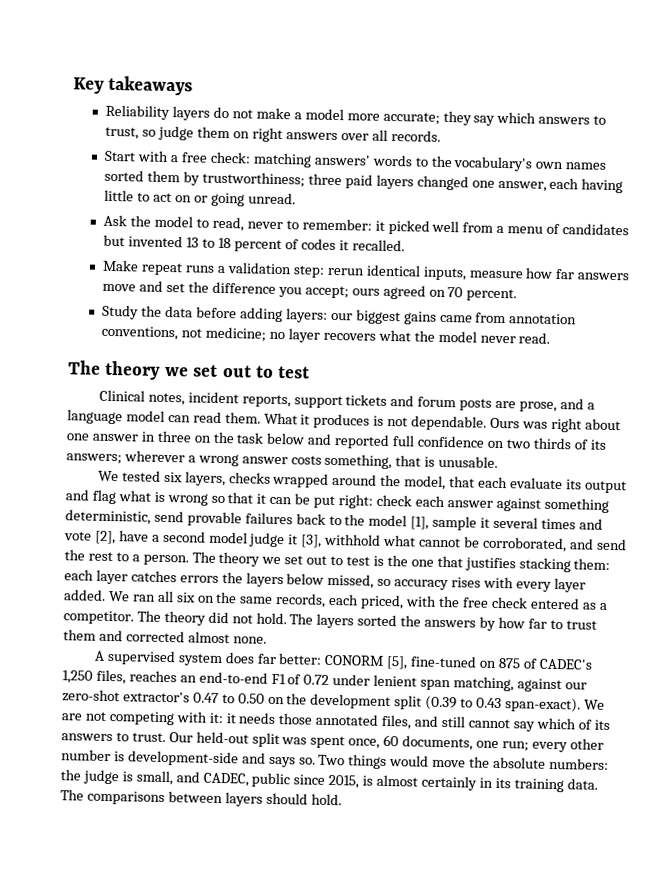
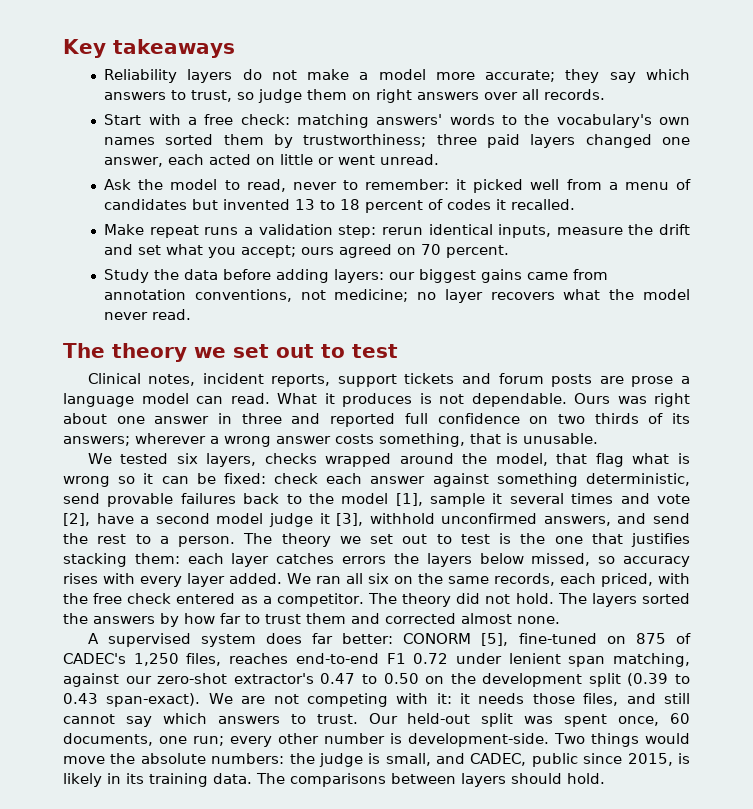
- Start with a free check: matching answers' words to the vocabulary's own names sorted them by trustworthiness; three paid layers changed one answer, each having little to act on or going unread.
+ Start with a free check: matching answers' words to the vocabulary's own names sorted them by trustworthiness; three paid layers changed one answer, each acted on little or went unread.
- Make repeat runs a validation step: rerun identical inputs, measure how far answers move and set the difference you accept; ours agreed on 70 percent.
+ Make repeat runs a validation step: rerun identical inputs, measure the drift and set what you accept; ours agreed on 70 percent.
- Clinical notes, incident reports, support tickets and forum posts are prose, and a language model can read them.
+ Clinical notes, incident reports, support tickets and forum posts are prose a language model can read.
- Ours was right about one answer in three on the task below and reported full confidence on two thirds of its answers; wherever a wrong answer costs something, that is unusable.
+ Ours was right about one answer in three and reported full confidence on two thirds of its answers; wherever a wrong answer costs something, that is unusable.
- We tested six layers, checks wrapped around the model, that each evaluate its output and flag what is wrong so that it can be put right: check each answer against something deterministic, send provable failures back to the model [1], sample it several times and vote [2], have a second model judge it [3], withhold what cannot be corroborated, and send the rest to a person.
+ We tested six layers, checks wrapped around the model, that flag what is wrong so it can be fixed: check each answer against something deterministic, send provable failures back to the model [1], sample it several times and vote [2], have a second model judge it [3], withhold unconfirmed answers, and send the rest to a person.
- A supervised system does far better: CONORM [5], fine-tuned on 875 of CADEC's 1,250 files, reaches an end-to-end F1 of 0.72 under lenient span matching, against our zero-shot extractor's 0.47 to 0.50 on the development split (0.39 to 0.43 span-exact).
+ A supervised system does far better: CONORM [5], fine-tuned on 875 of CADEC's 1,250 files, reaches end-to-end F1 0.72 under lenient span matching, against our zero-shot extractor's 0.47 to 0.50 on the development split (0.39 to 0.43 span-exact).
- We are not competing with it: it needs those annotated files, and still cannot say which of its answers to trust.
+ We are not competing with it: it needs those files, and still cannot say which answers to trust.
- Our held-out split was spent once, 60 documents, one run; every other number is development-side and says so.
+ Our held-out split was spent once, 60 documents, one run; every other number is development-side.
- Two things would move the absolute numbers: the judge is small, and CADEC, public since 2015, is almost certainly in its training data.
+ Two things would move the absolute numbers: the judge is small, and CADEC, public since 2015, is likely in its training data.

